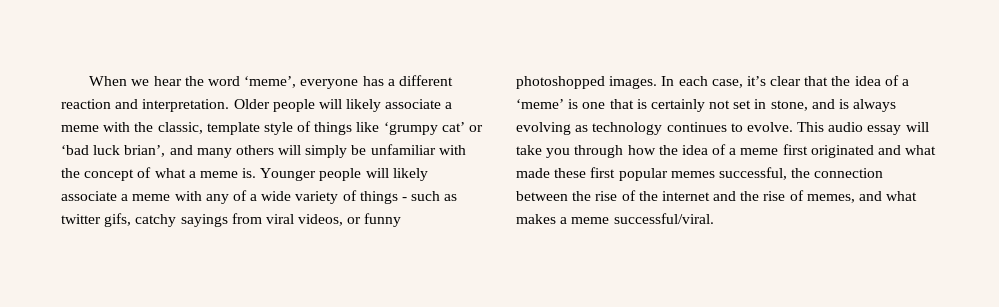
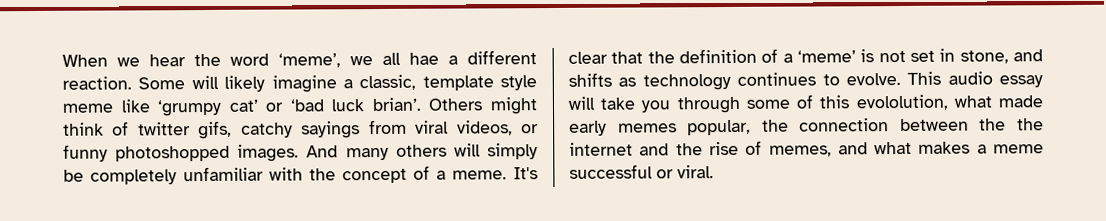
- When we hear the word ‘meme’, everyone has a different reaction and interpretation. Older people will likely associate a meme with the classic, template style of things like ‘grumpy cat’ or ‘bad luck brian’, and many others will simply be unfamiliar with the concept of what a meme is. Younger people will likely associate a meme with any of a wide variety of things - such as twitter gifs, catchy sayings from viral videos, or funny photoshopped images.
+ When we hear the word ‘meme’, we all hae a different reaction. Some will likely imagine a classic, template style meme like ‘grumpy cat’ or ‘bad luck brian’. Others might think of twitter gifs, catchy sayings from viral videos, or funny photoshopped images.
- In each case, it’s clear that the idea of a ‘meme’ is one that is certainly not set in stone, and is always evolving as technology continues to evolve.
+ And many others will simply be completely unfamiliar with the concept of a meme. It's clear that the definition of a ‘meme’ is not set in stone, and shifts as technology continues to evolve.
- This audio essay will take you through how the idea of a meme first originated and what made these first popular memes successful, the connection between the rise of the internet and the rise of memes, and what makes a meme successful/viral.
+ This audio essay will take you through some of this evololution, what made early memes popular, the connection between the the internet and the rise of memes, and what makes a meme successful or viral.

